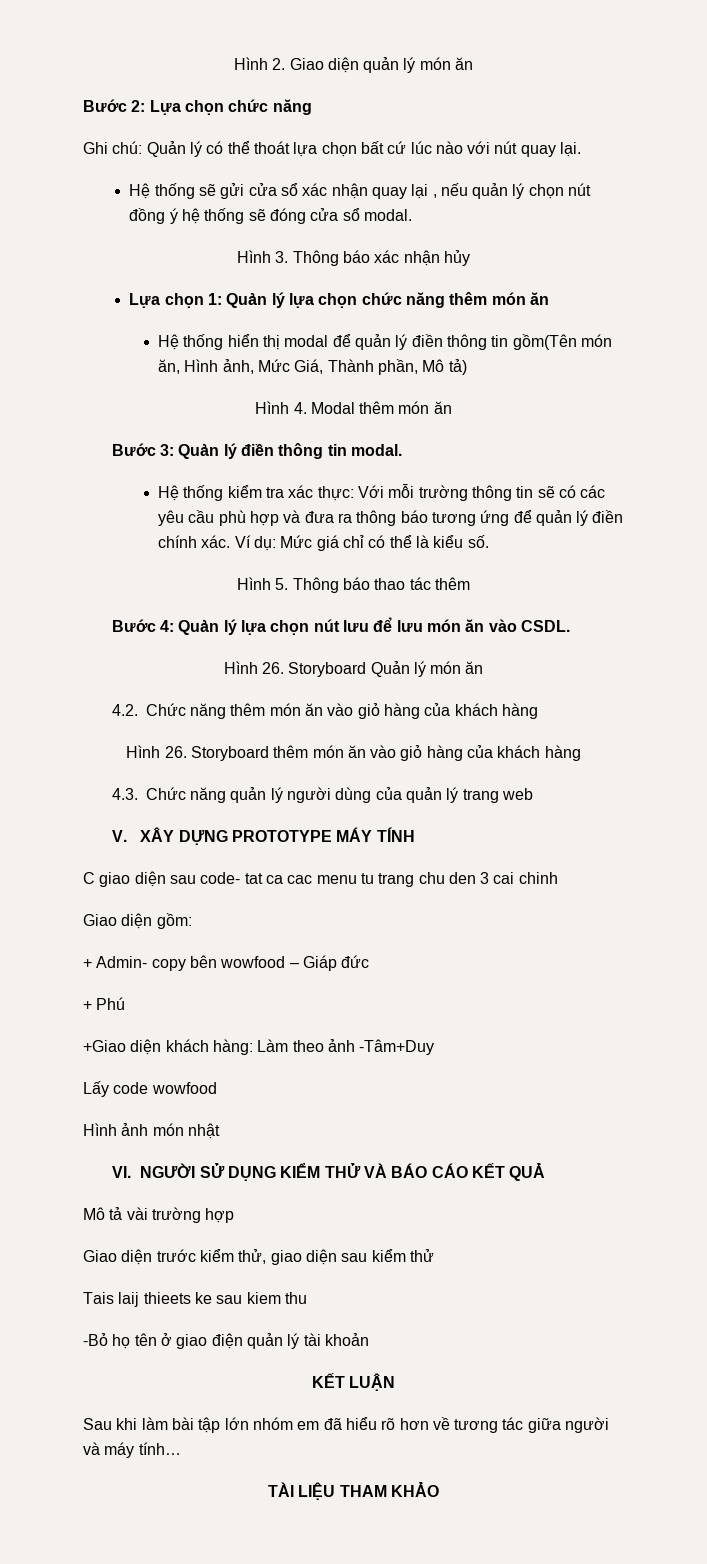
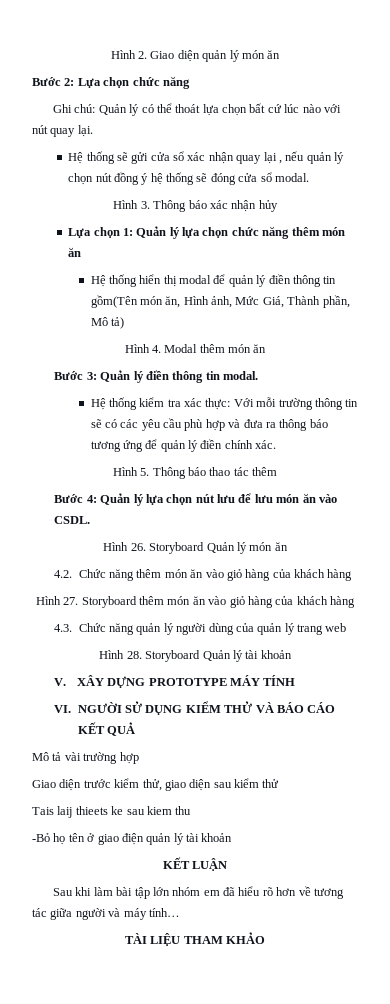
- Ví dụ: Mức giá chỉ có thể là kiểu số.
- Hình 26. Storyboard thêm món ăn vào giỏ hàng của khách hàng
+ Hình 27. Storyboard thêm món ăn vào giỏ hàng của khách hàng
+ Hình 28. Storyboard Quản lý tài khoản
- C giao diện sau code- tat ca cac menu tu trang chu den 3 cai chinh
- Giao diện gồm:
- + Admin- copy bên wowfood – Giáp đức
- + Phú
- +Giao diện khách hàng: Làm theo ảnh -Tâm+Duy
- Lấy code wowfood
- Hình ảnh món nhật

